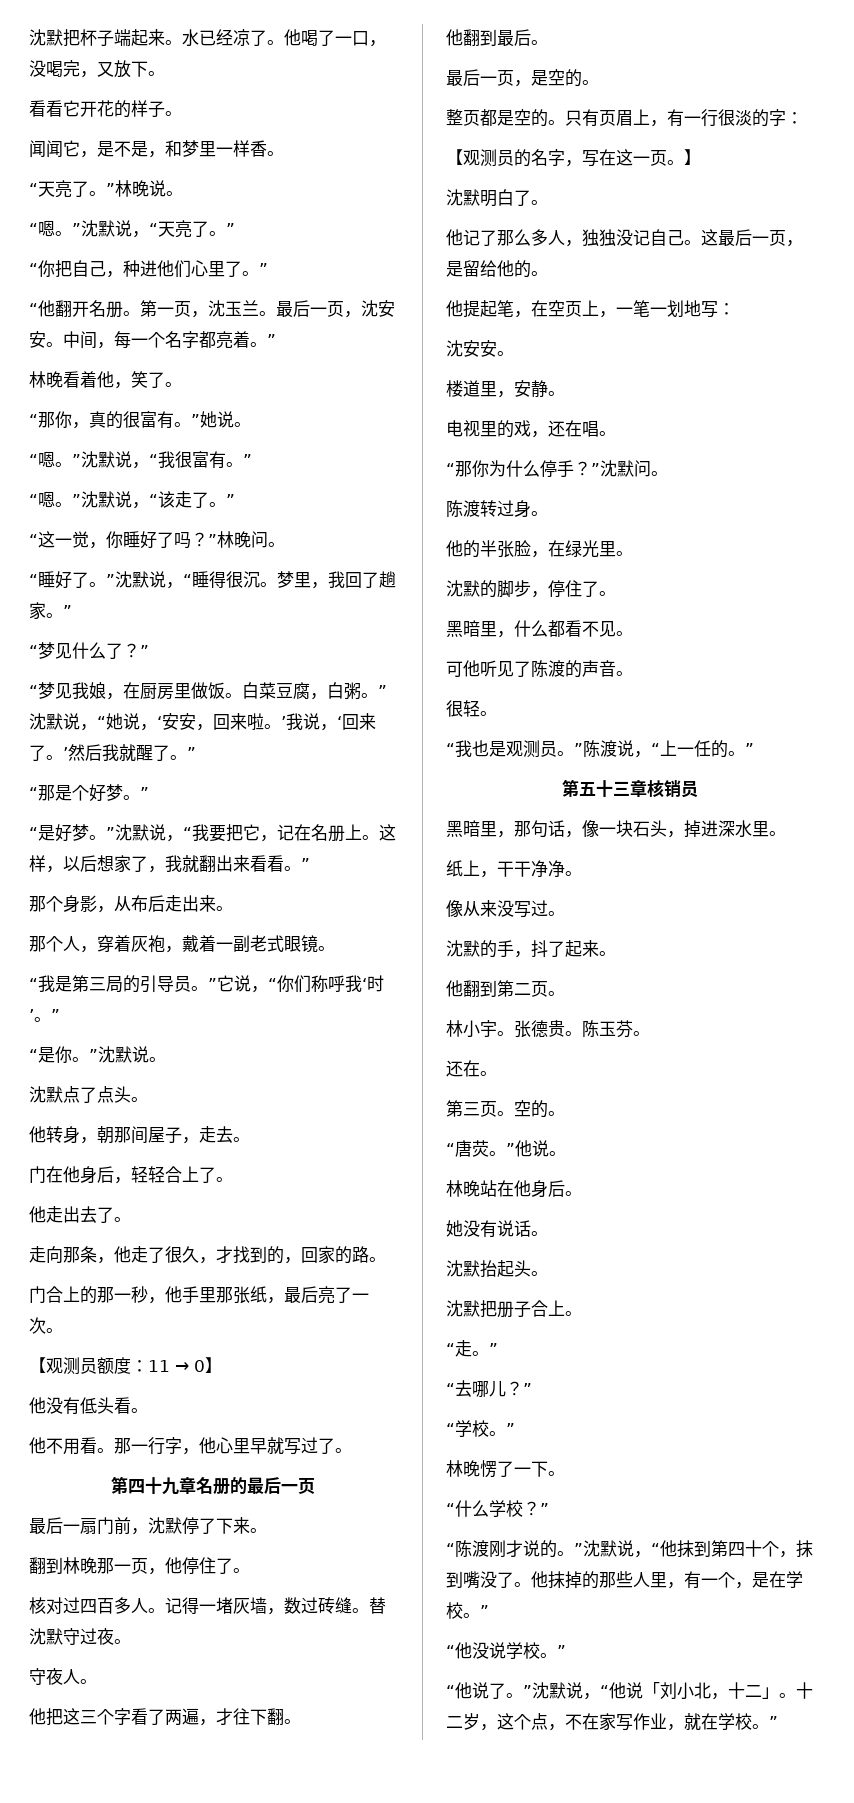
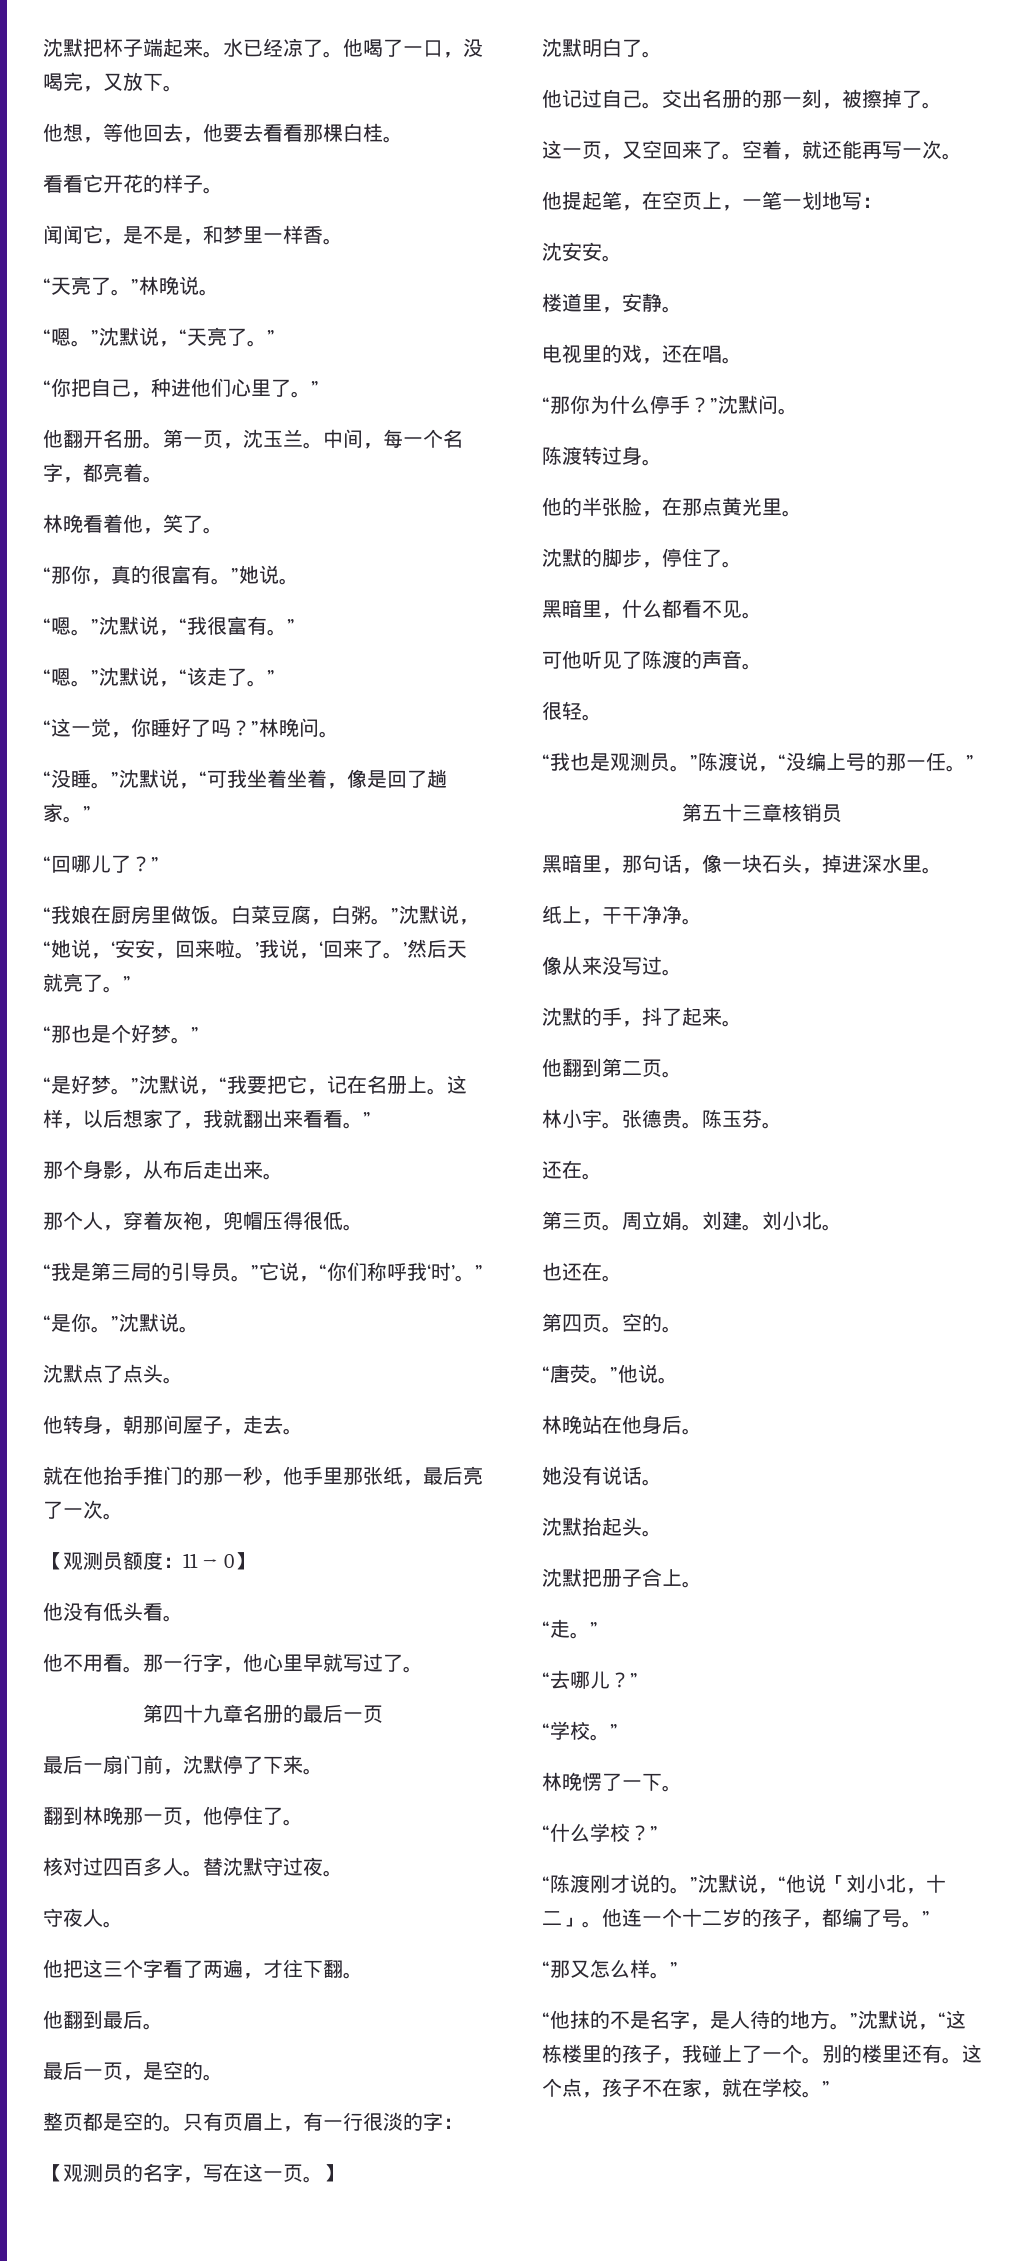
+ 他想，等他回去，他要去看看那棵白桂。
- “他翻开名册。
+ 他翻开名册。
- 最后一页，沈安安。
- 中间，每一个名字都亮着。”
+ 中间，每一个名字，都亮着。
- “睡好了。”沈默说，“睡得很沉。梦里，我回了趟家。”
+ “没睡。”沈默说，“可我坐着坐着，像是回了趟家。”
- “梦见什么了？”
+ “回哪儿了？”
- “梦见我娘，在厨房里做饭。
+ “我娘在厨房里做饭。
- 白菜豆腐，白粥。”沈默说，“她说，‘安安，回来啦。’我说，‘回来了。’然后我就醒了。”
+ 白菜豆腐，白粥。”沈默说，“她说，‘安安，回来啦。’我说，‘回来了。’然后天就亮了。”
- “那是个好梦。”
+ “那也是个好梦。”
- 那个人，穿着灰袍，戴着一副老式眼镜。
+ 那个人，穿着灰袍，兜帽压得很低。
- 门在他身后，轻轻合上了。
- 他走出去了。
- 走向那条，他走了很久，才找到的，回家的路。
- 门合上的那一秒，他手里那张纸，最后亮了一次。
+ 就在他抬手推门的那一秒，他手里那张纸，最后亮了一次。
- 记得一堵灰墙，数过砖缝。
- 他记了那么多人，独独没记自己。这最后一页，是留给他的。
+ 他记过自己。交出名册的那一刻，被擦掉了。
+ 这一页，又空回来了。空着，就还能再写一次。
- 他的半张脸，在绿光里。
+ 他的半张脸，在那点黄光里。
- “我也是观测员。”陈渡说，“上一任的。”
+ “我也是观测员。”陈渡说，“没编上号的那一任。”
+ 周立娟。刘建。刘小北。
+ 也还在。
+ 第四页。
- “陈渡刚才说的。”沈默说，“他抹到第四十个，抹到嘴没了。他抹掉的那些人里，有一个，是在学校。”
- “他没说学校。”
- “他说了。”沈默说，“他说「刘小北，十二」。
+ “陈渡刚才说的。”沈默说，“他说「刘小北，十二」。
- 十二岁，这个点，不在家写作业，就在学校。”
+ 他连一个十二岁的孩子，都编了号。”
+ “那又怎么样。”
+ “他抹的不是名字，是人待的地方。”沈默说，“这栋楼里的孩子，我碰上了一个。别的楼里还有。这个点，孩子不在家，就在学校。”

